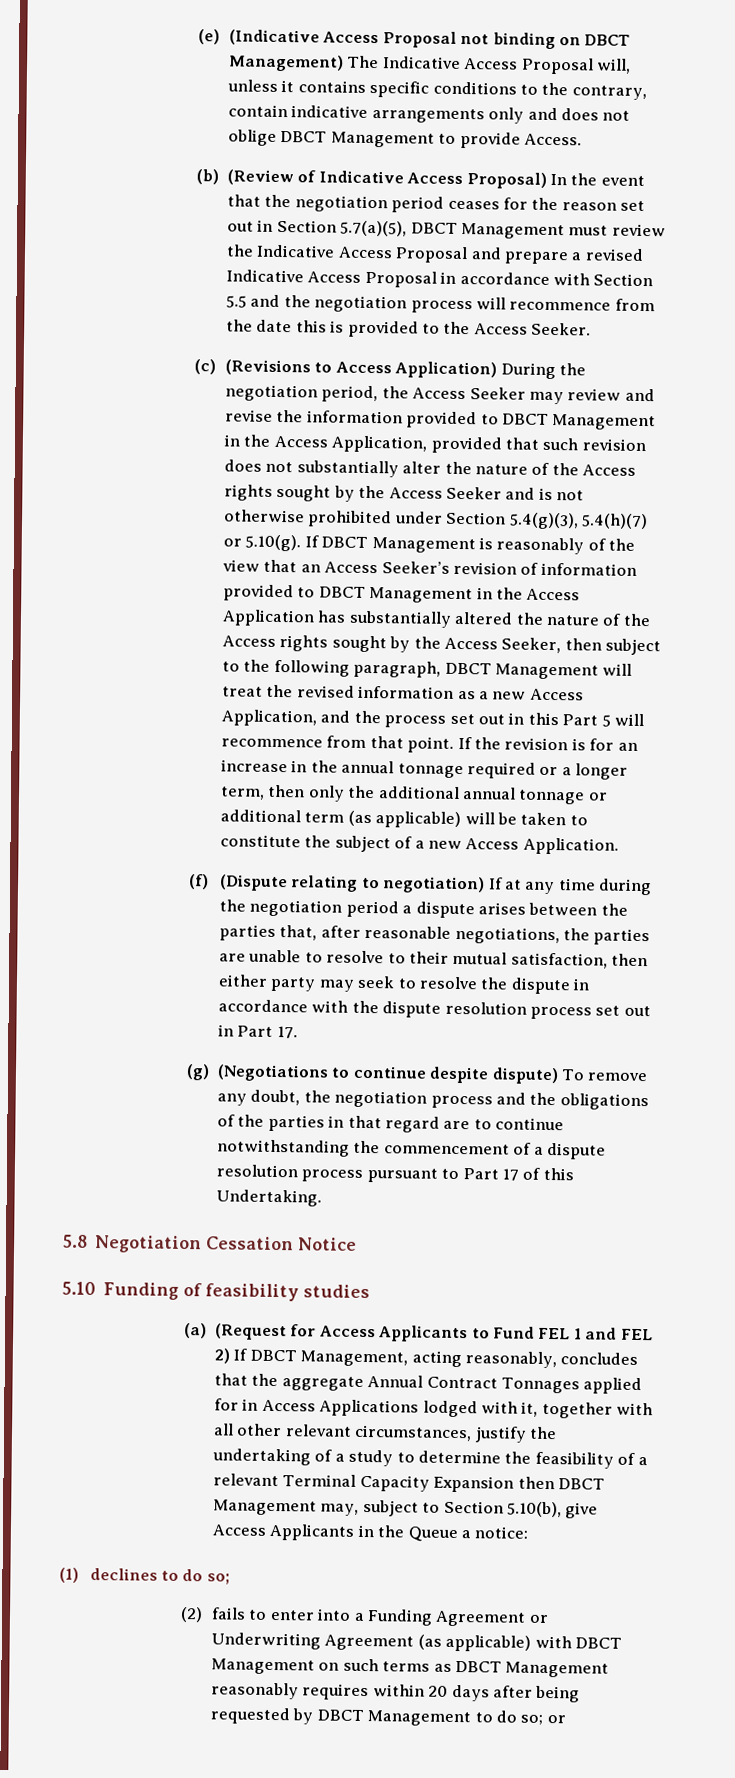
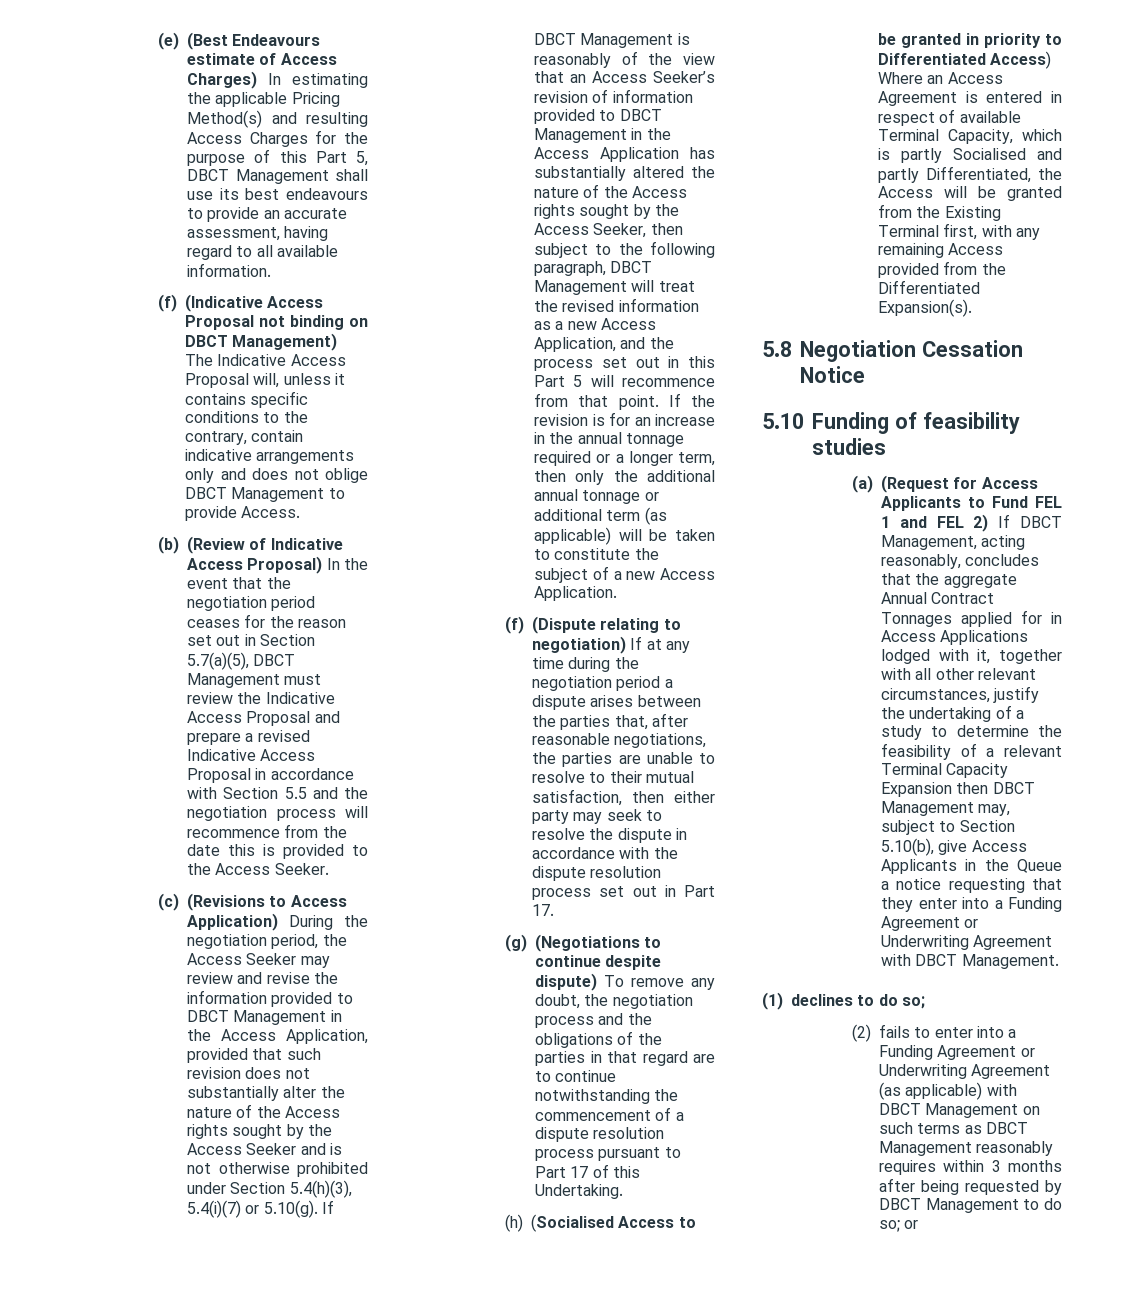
- (e) (Indicative Access Proposal not binding on DBCT Management) The Indicative Access Proposal will, unless it contains specific conditions to the contrary, contain indicative arrangements only and does not oblige DBCT Management to provide Access.
+ (e) (Best Endeavours estimate of Access Charges) In estimating the applicable Pricing Method(s) and resulting Access Charges for the purpose of this Part 5, DBCT Management shall use its best endeavours to provide an accurate assessment, having regard to all available information.
+ (f) (Indicative Access Proposal not binding on DBCT Management) The Indicative Access Proposal will, unless it contains specific conditions to the contrary, contain indicative arrangements only and does not oblige DBCT Management to provide Access.
- (c) (Revisions to Access Application) During the negotiation period, the Access Seeker may review and revise the information provided to DBCT Management in the Access Application, provided that such revision does not substantially alter the nature of the Access rights sought by the Access Seeker and is not otherwise prohibited under Section 5.4(g)(3), 5.4(h)(7) or 5.10(g). If DBCT Management is reasonably of the view that an Access Seeker’s revision of information provided to DBCT Management in the Access Application has substantially altered the nature of the Access rights sought by the Access Seeker, then subject to the following paragraph, DBCT Management will treat the revised information as a new Access Application, and the process set out in this Part 5 will recommence from that point.
+ (c) (Revisions to Access Application) During the negotiation period, the Access Seeker may review and revise the information provided to DBCT Management in the Access Application, provided that such revision does not substantially alter the nature of the Access rights sought by the Access Seeker and is not otherwise prohibited under Section 5.4(h)(3), 5.4(i)(7) or 5.10(g). If DBCT Management is reasonably of the view that an Access Seeker’s revision of information provided to DBCT Management in the Access Application has substantially altered the nature of the Access rights sought by the Access Seeker, then subject to the following paragraph, DBCT Management will treat the revised information as a new Access Application, and the process set out in this Part 5 will recommence from that point.
+ (h) (Socialised Access to be granted in priority to Differentiated Access) Where an Access Agreement is entered in respect of available Terminal Capacity, which is partly Socialised and partly Differentiated, the Access will be granted from the Existing Terminal first, with any remaining Access provided from the Differentiated Expansion(s).
- (a) (Request for Access Applicants to Fund FEL 1 and FEL 2) If DBCT Management, acting reasonably, concludes that the aggregate Annual Contract Tonnages applied for in Access Applications lodged with it, together with all other relevant circumstances, justify the undertaking of a study to determine the feasibility of a relevant Terminal Capacity Expansion then DBCT Management may, subject to Section 5.10(b), give Access Applicants in the Queue a notice:
+ (a) (Request for Access Applicants to Fund FEL 1 and FEL 2) If DBCT Management, acting reasonably, concludes that the aggregate Annual Contract Tonnages applied for in Access Applications lodged with it, together with all other relevant circumstances, justify the undertaking of a study to determine the feasibility of a relevant Terminal Capacity Expansion then DBCT Management may, subject to Section 5.10(b), give Access Applicants in the Queue a notice requesting that they enter into a Funding Agreement or Underwriting Agreement with DBCT Management.
- (2) fails to enter into a Funding Agreement or Underwriting Agreement (as applicable) with DBCT Management on such terms as DBCT Management reasonably requires within 20 days after being requested by DBCT Management to do so; or
+ (2) fails to enter into a Funding Agreement or Underwriting Agreement (as applicable) with DBCT Management on such terms as DBCT Management reasonably requires within 3 months after being requested by DBCT Management to do so; or

